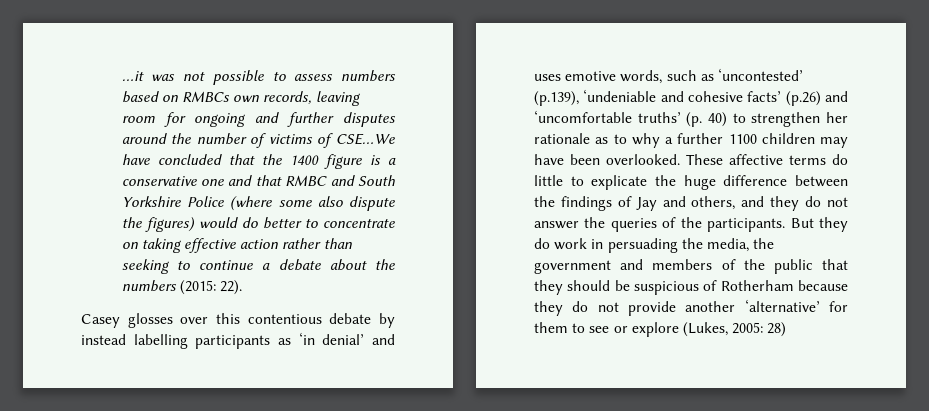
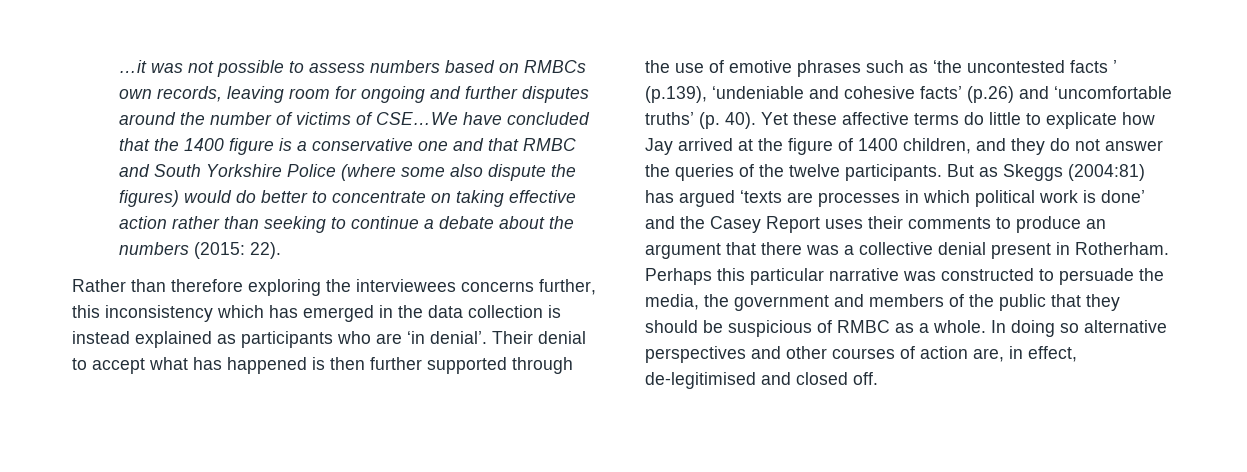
- Casey glosses over this contentious debate by instead labelling participants as ‘in denial’ and uses emotive words, such as ‘uncontested’ (p.139), ‘undeniable and cohesive facts’ (p.26) and ‘uncomfortable truths’ (p. 40) to strengthen her rationale as to why a further 1100 children may have been overlooked. These affective terms do little to explicate the huge difference between the findings of Jay and others, and they do not answer the queries of the participants.
+ Rather than therefore exploring the interviewees concerns further, this inconsistency which has emerged in the data collection is instead explained as participants who are ‘in denial’. Their denial to accept what has happened is then further supported through the use of emotive phrases such as ‘the uncontested facts ’ (p.139), ‘undeniable and cohesive facts’ (p.26) and ‘uncomfortable truths’ (p. 40). Yet these affective terms do little to explicate how Jay arrived at the figure of 1400 children, and they do not answer the queries of the twelve participants.
- But they do work in persuading the media, the government and members of the public that they should be suspicious of Rotherham because they do not provide another ‘alternative’ for them to see or explore (Lukes, 2005: 28)
+ But as Skeggs (2004:81) has argued ‘texts are processes in which political work is done’ and the Casey Report uses their comments to produce an argument that there was a collective denial present in Rotherham. Perhaps this particular narrative was constructed to persuade the media, the government and members of the public that they should be suspicious of RMBC as a whole. In doing so alternative perspectives and other courses of action are, in effect, de-legitimised and closed off.

